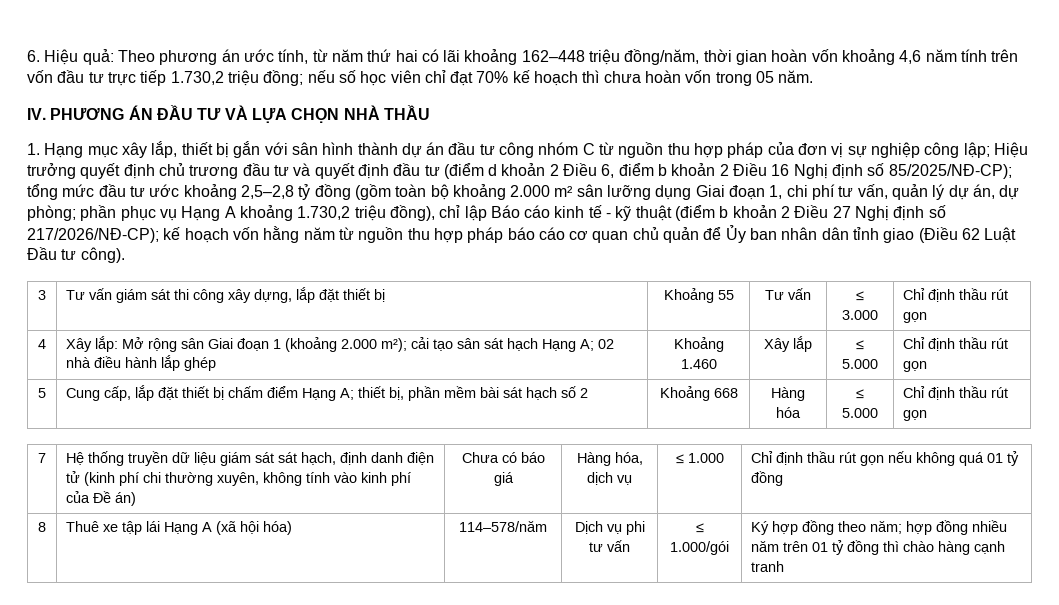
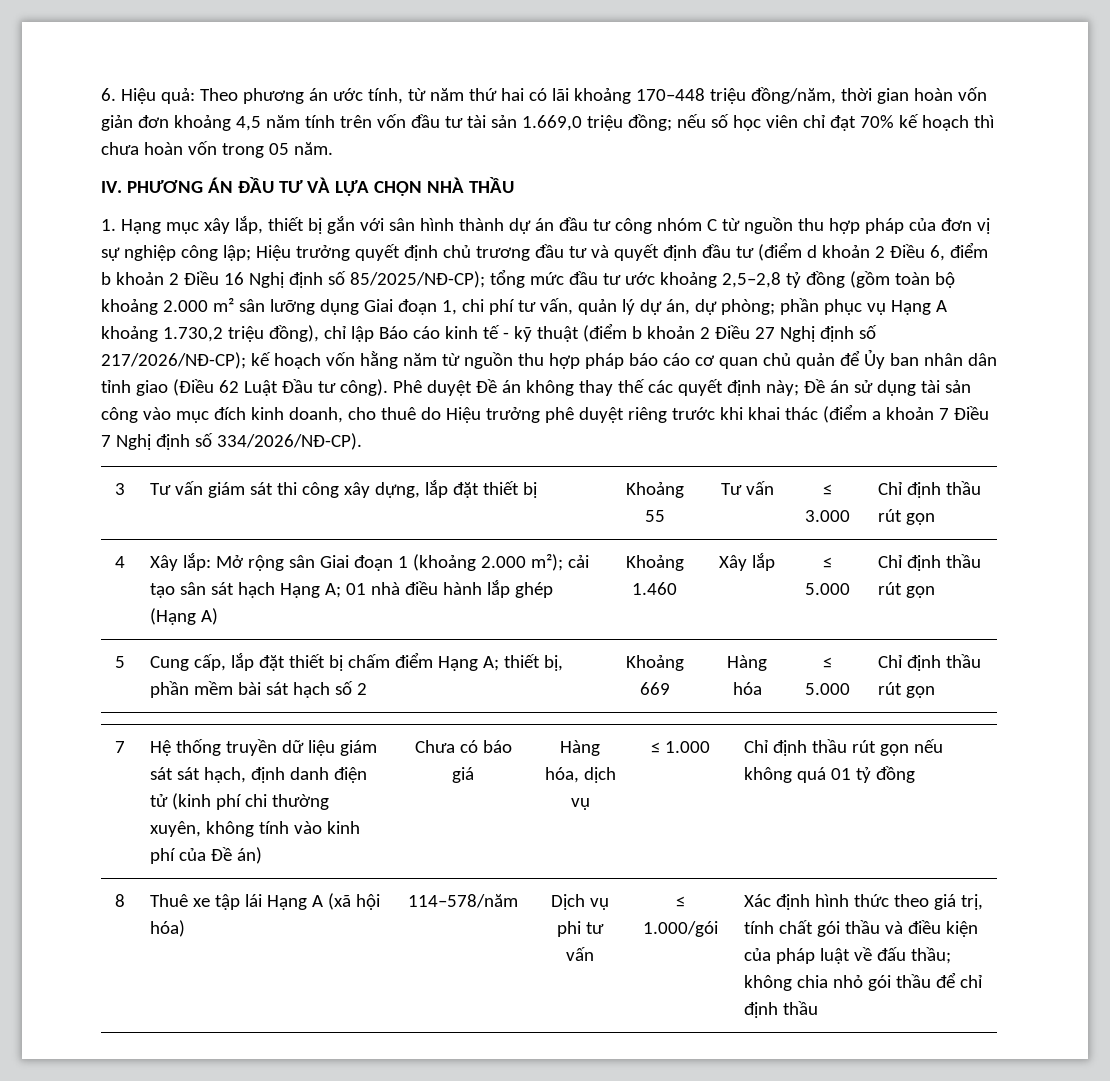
- 6. Hiệu quả: Theo phương án ước tính, từ năm thứ hai có lãi khoảng 162–448 triệu đồng/năm, thời gian hoàn vốn khoảng 4,6 năm tính trên vốn đầu tư trực tiếp 1.730,2 triệu đồng; nếu số học viên chỉ đạt 70% kế hoạch thì chưa hoàn vốn trong 05 năm.
+ 6. Hiệu quả: Theo phương án ước tính, từ năm thứ hai có lãi khoảng 170–448 triệu đồng/năm, thời gian hoàn vốn giản đơn khoảng 4,5 năm tính trên vốn đầu tư tài sản 1.669,0 triệu đồng; nếu số học viên chỉ đạt 70% kế hoạch thì chưa hoàn vốn trong 05 năm.
+ Phê duyệt Đề án không thay thế các quyết định này; Đề án sử dụng tài sản công vào mục đích kinh doanh, cho thuê do Hiệu trưởng phê duyệt riêng trước khi khai thác (điểm a khoản 7 Điều 7 Nghị định số 334/2026/NĐ-CP).
- 4 | Xây lắp: Mở rộng sân Giai đoạn 1 (khoảng 2.000 m²); cải tạo sân sát hạch Hạng A; 02 nhà điều hành lắp ghép | Khoảng 1.460 | Xây lắp | ≤ 5.000 | Chỉ định thầu rút gọn
+ 4 | Xây lắp: Mở rộng sân Giai đoạn 1 (khoảng 2.000 m²); cải tạo sân sát hạch Hạng A; 01 nhà điều hành lắp ghép (Hạng A) | Khoảng 1.460 | Xây lắp | ≤ 5.000 | Chỉ định thầu rút gọn
- 5 | Cung cấp, lắp đặt thiết bị chấm điểm Hạng A; thiết bị, phần mềm bài sát hạch số 2 | Khoảng 668 | Hàng hóa | ≤ 5.000 | Chỉ định thầu rút gọn
+ 5 | Cung cấp, lắp đặt thiết bị chấm điểm Hạng A; thiết bị, phần mềm bài sát hạch số 2 | Khoảng 669 | Hàng hóa | ≤ 5.000 | Chỉ định thầu rút gọn
- Ký hợp đồng theo năm; hợp đồng nhiều năm trên 01 tỷ đồng thì chào hàng cạnh tranh
+ Xác định hình thức theo giá trị, tính chất gói thầu và điều kiện của pháp luật về đấu thầu; không chia nhỏ gói thầu để chỉ định thầu

